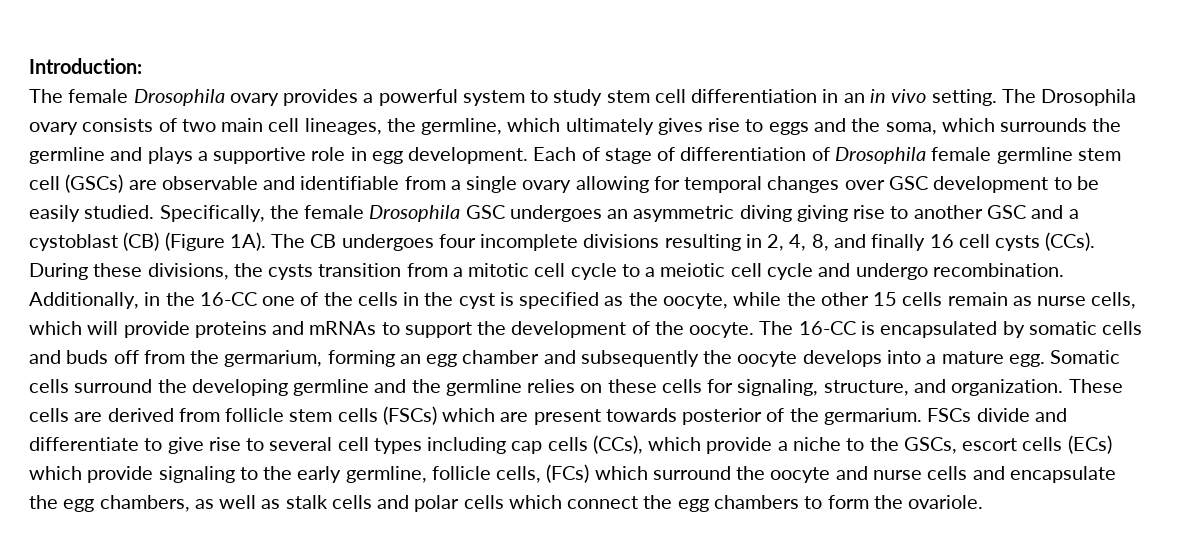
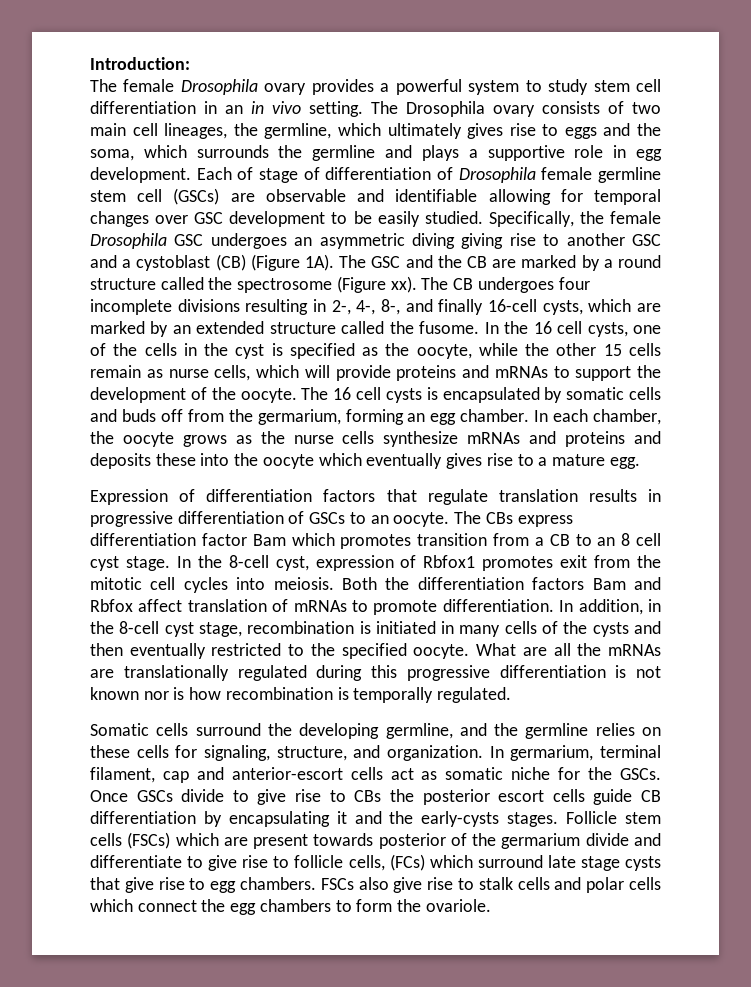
- Each of stage of differentiation of Drosophila female germline stem cell (GSCs) are observable and identifiable from a single ovary allowing for temporal changes over GSC development to be easily studied.
+ Each of stage of differentiation of Drosophila female germline stem cell (GSCs) are observable and identifiable allowing for temporal changes over GSC development to be easily studied.
- The CB undergoes four incomplete divisions resulting in 2, 4, 8, and finally 16 cell cysts (CCs). During these divisions, the cysts transition from a mitotic cell cycle to a meiotic cell cycle and undergo recombination. Additionally, in the 16-CC one of the cells in the cyst is specified as the oocyte, while the other 15 cells remain as nurse cells, which will provide proteins and mRNAs to support the development of the oocyte.
+ The GSC and the CB are marked by a round structure called the spectrosome (Figure xx). The CB undergoes four incomplete divisions resulting in 2-, 4-, 8-, and finally 16-cell cysts, which are marked by an extended structure called the fusome. In the 16 cell cysts, one of the cells in the cyst is specified as the oocyte, while the other 15 cells remain as nurse cells, which will provide proteins and mRNAs to support the development of the oocyte.
- The 16-CC is encapsulated by somatic cells and buds off from the germarium, forming an egg chamber and subsequently the oocyte develops into a mature egg. Somatic cells surround the developing germline and the germline relies on these cells for signaling, structure, and organization.
+ The 16 cell cysts is encapsulated by somatic cells and buds off from the germarium, forming an egg chamber. In each chamber, the oocyte grows as the nurse cells synthesize mRNAs and proteins and deposits these into the oocyte which eventually gives rise to a mature egg.
+ Expression of differentiation factors that regulate translation results in progressive differentiation of GSCs to an oocyte. The CBs express differentiation factor Bam which promotes transition from a CB to an 8 cell cyst stage. In the 8-cell cyst, expression of Rbfox1 promotes exit from the mitotic cell cycles into meiosis. Both the differentiation factors Bam and Rbfox affect translation of mRNAs to promote differentiation. In addition, in the 8-cell cyst stage, recombination is initiated in many cells of the cysts and then eventually restricted to the specified oocyte. What are all the mRNAs are translationally regulated during this progressive differentiation is not known nor is how recombination is temporally regulated.
+ Somatic cells surround the developing germline, and the germline relies on these cells for signaling, structure, and organization.
- These cells are derived from follicle stem cells (FSCs) which are present towards posterior of the germarium. FSCs divide and differentiate to give rise to several cell types including cap cells (CCs), which provide a niche to the GSCs, escort cells (ECs) which provide signaling to the early germline, follicle cells, (FCs) which surround the oocyte and nurse cells and encapsulate the egg chambers, as well as stalk cells and polar cells which connect the egg chambers to form the ovariole.
+ In germarium, terminal filament, cap and anterior-escort cells act as somatic niche for the GSCs. Once GSCs divide to give rise to CBs the posterior escort cells guide CB differentiation by encapsulating it and the early-cysts stages. Follicle stem cells (FSCs) which are present towards posterior of the germarium divide and differentiate to give rise to follicle cells, (FCs) which surround late stage cysts that give rise to egg chambers. FSCs also give rise to stalk cells and polar cells which connect the egg chambers to form the ovariole.

